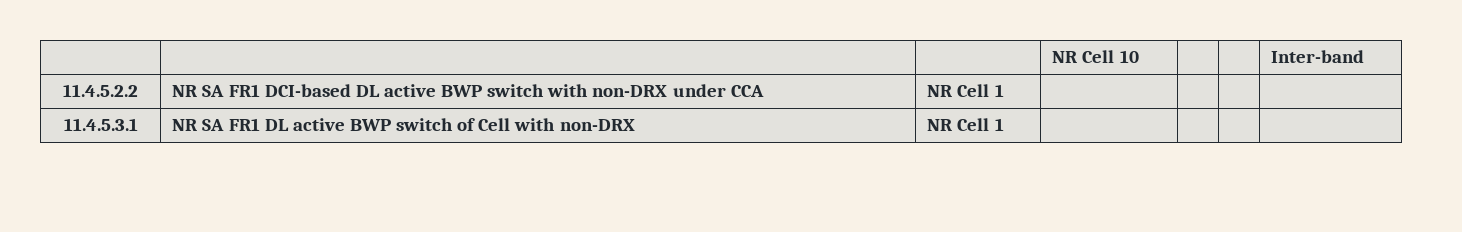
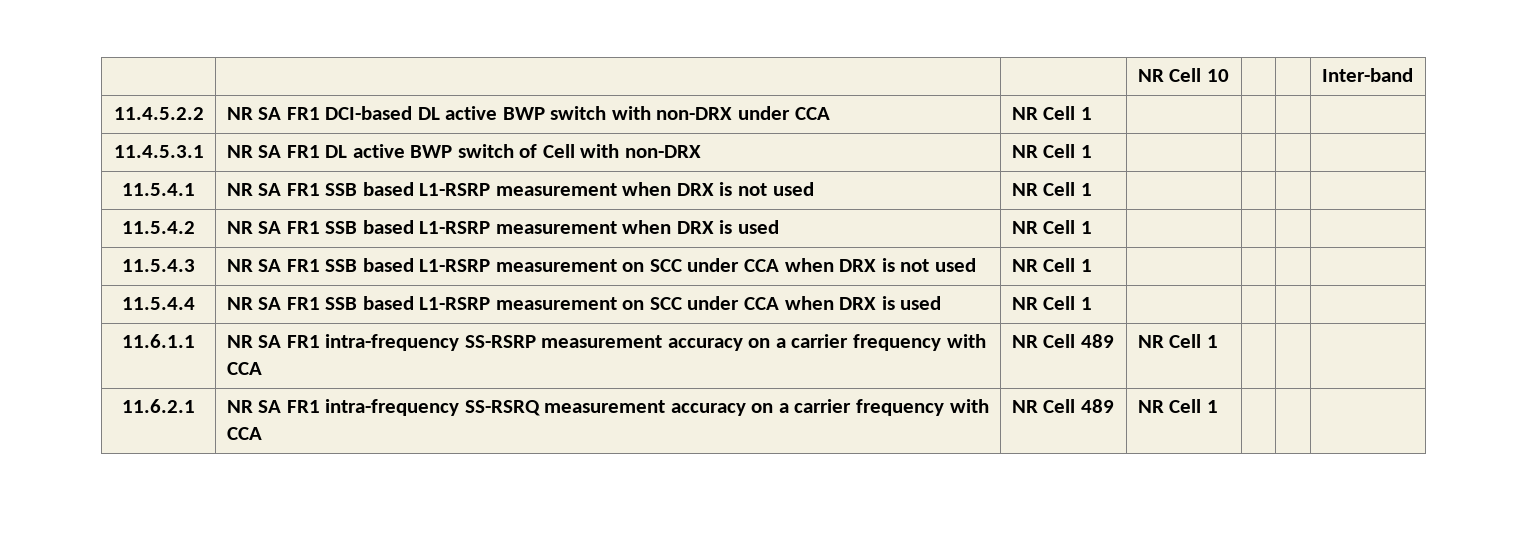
+ 11.5.4.1 | NR SA FR1 SSB based L1-RSRP measurement when DRX is not used | NR Cell 1 | | | |
+ 11.5.4.2 | NR SA FR1 SSB based L1-RSRP measurement when DRX is used | NR Cell 1 | | | |
+ 11.5.4.3 | NR SA FR1 SSB based L1-RSRP measurement on SCC under CCA when DRX is not used | NR Cell 1 | | | |
+ 11.5.4.4 | NR SA FR1 SSB based L1-RSRP measurement on SCC under CCA when DRX is used | NR Cell 1 | | | |
+ 11.6.1.1 | NR SA FR1 intra-frequency SS-RSRP measurement accuracy on a carrier frequency with CCA | NR Cell 489 | NR Cell 1 | | |
+ 11.6.2.1 | NR SA FR1 intra-frequency SS-RSRQ measurement accuracy on a carrier frequency with CCA | NR Cell 489 | NR Cell 1 | | |

